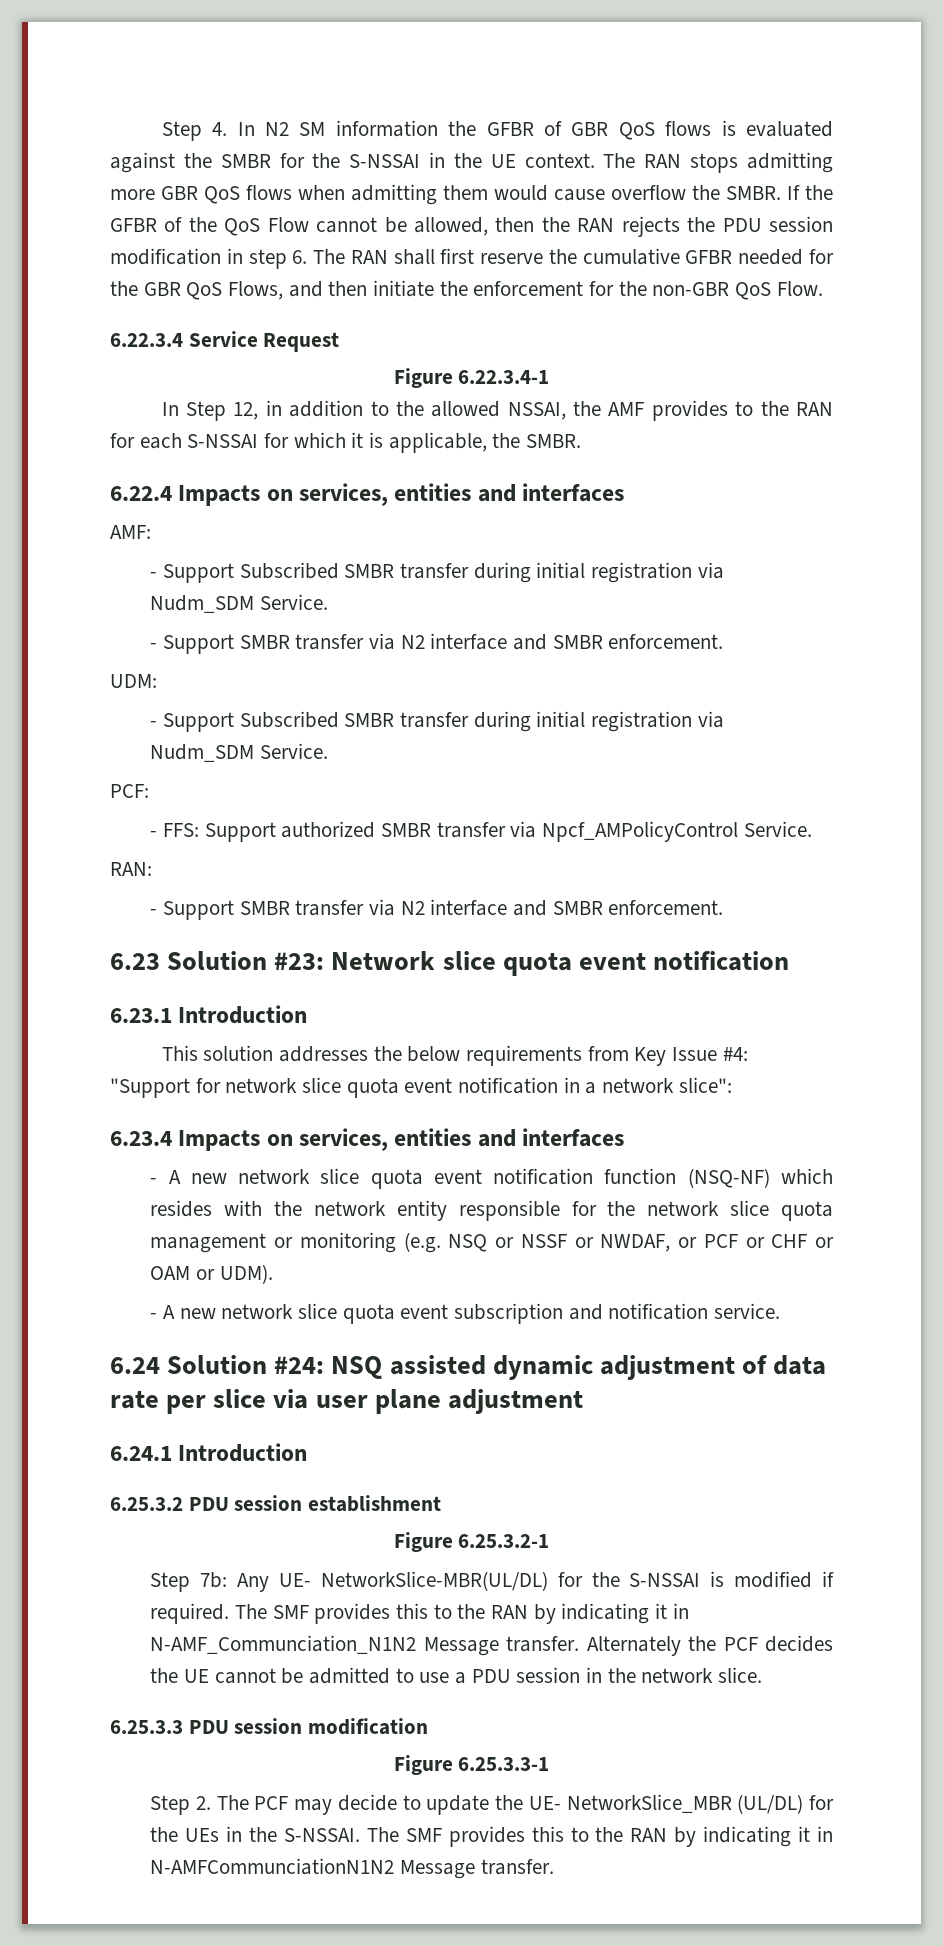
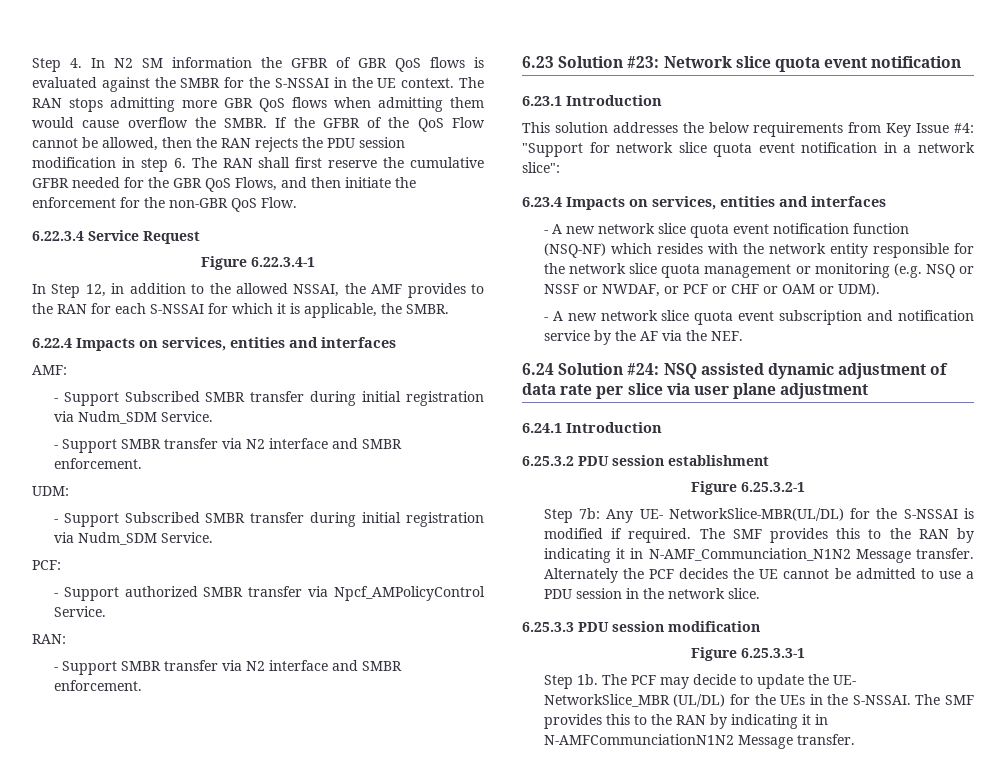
- - FFS: Support authorized SMBR transfer via Npcf_AMPolicyControl Service.
+ - Support authorized SMBR transfer via Npcf_AMPolicyControl Service.
- - A new network slice quota event subscription and notification service.
+ - A new network slice quota event subscription and notification service by the AF via the NEF.
- Step 2. The PCF may decide to update the UE- NetworkSlice_MBR (UL/DL) for the UEs in the S-NSSAI.
+ Step 1b. The PCF may decide to update the UE- NetworkSlice_MBR (UL/DL) for the UEs in the S-NSSAI.

